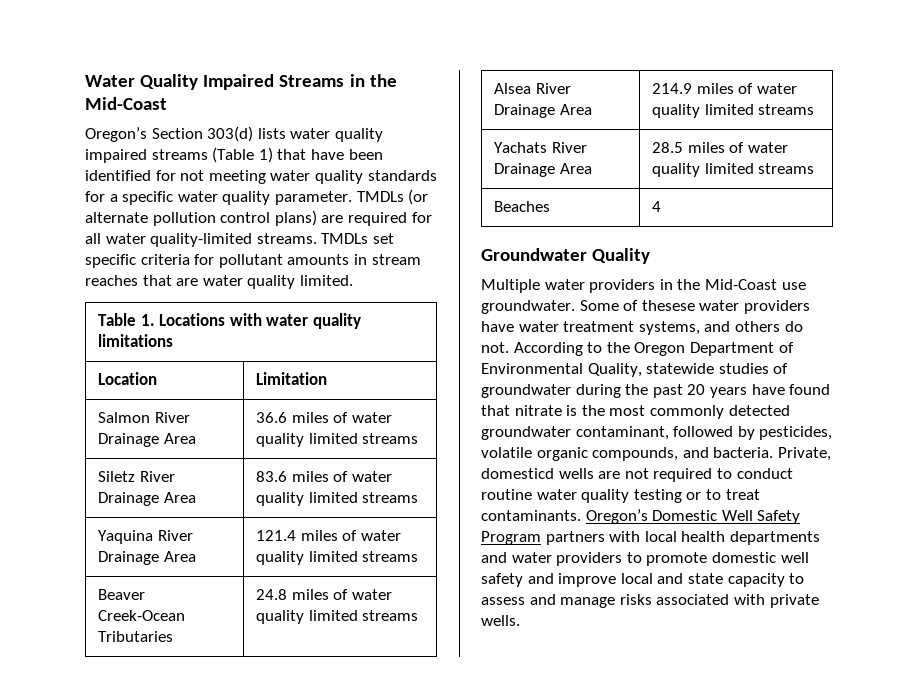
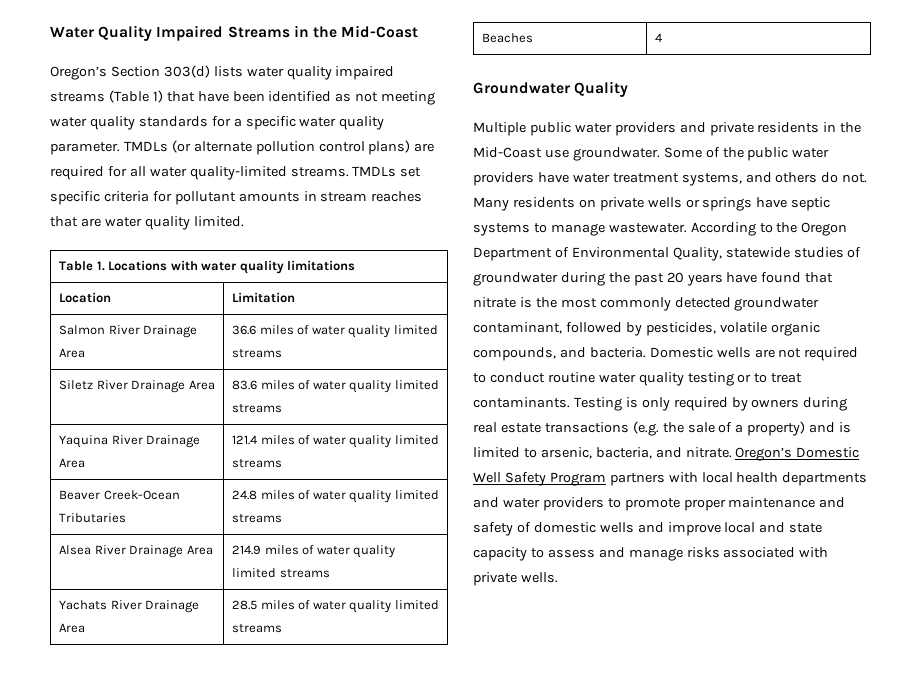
- Oregon’s Section 303(d) lists water quality impaired streams (Table 1) that have been identified for not meeting water quality standards for a specific water quality parameter.
+ Oregon’s Section 303(d) lists water quality impaired streams (Table 1) that have been identified as not meeting water quality standards for a specific water quality parameter.
- Multiple water providers in the Mid-Coast use groundwater.
+ Multiple public water providers and private residents in the Mid-Coast use groundwater.
- Some of thesese water providers have water treatment systems, and others do not.
+ Some of the public water providers have water treatment systems, and others do not.
+ Many residents on private wells or springs have septic systems to manage wastewater.
- Private, domesticd wells are not required to conduct routine water quality testing or to treat contaminants.
+ Domestic wells are not required to conduct routine water quality testing or to treat contaminants.
+ Testing is only required by owners during real estate transactions (e.g. the sale of a property) and is limited to arsenic, bacteria, and nitrate.
- Oregon’s Domestic Well Safety Program partners with local health departments and water providers to promote domestic well safety and improve local and state capacity to assess and manage risks associated with private wells.
+ Oregon’s Domestic Well Safety Program partners with local health departments and water providers to promote proper maintenance and safety of domestic wells and improve local and state capacity to assess and manage risks associated with private wells.

